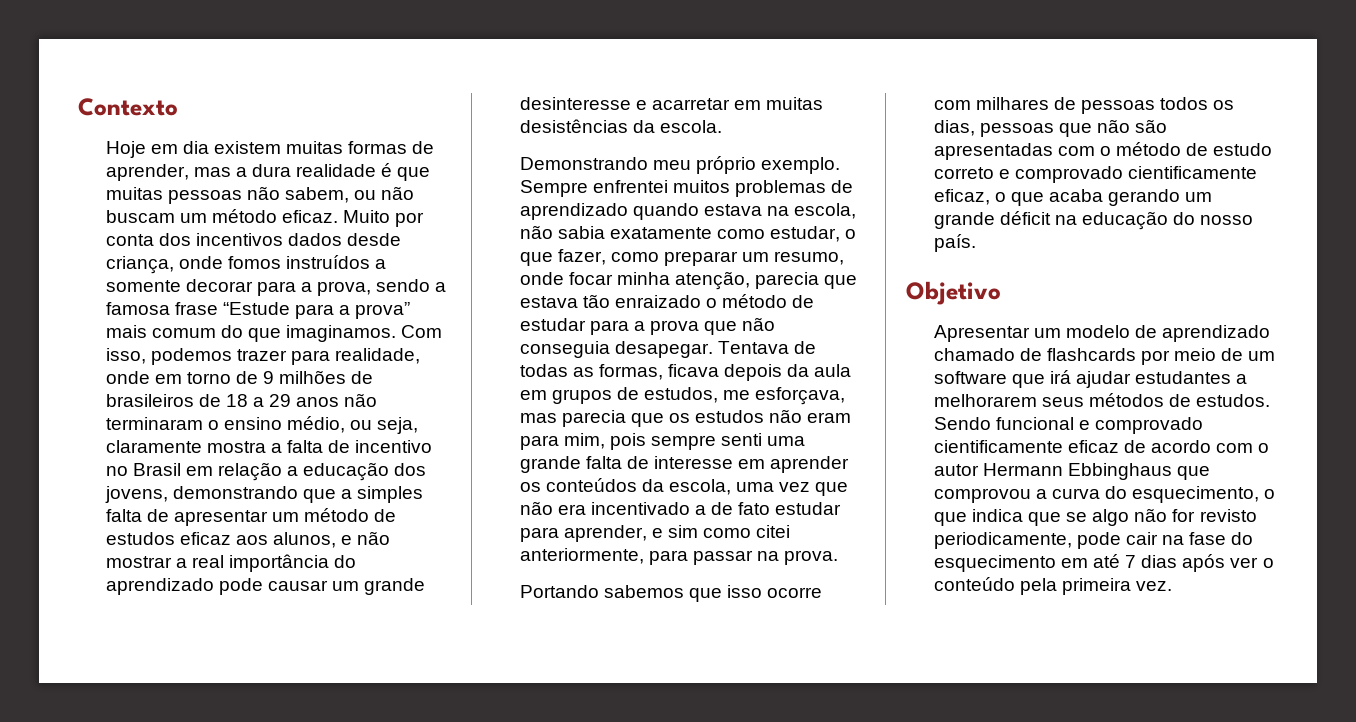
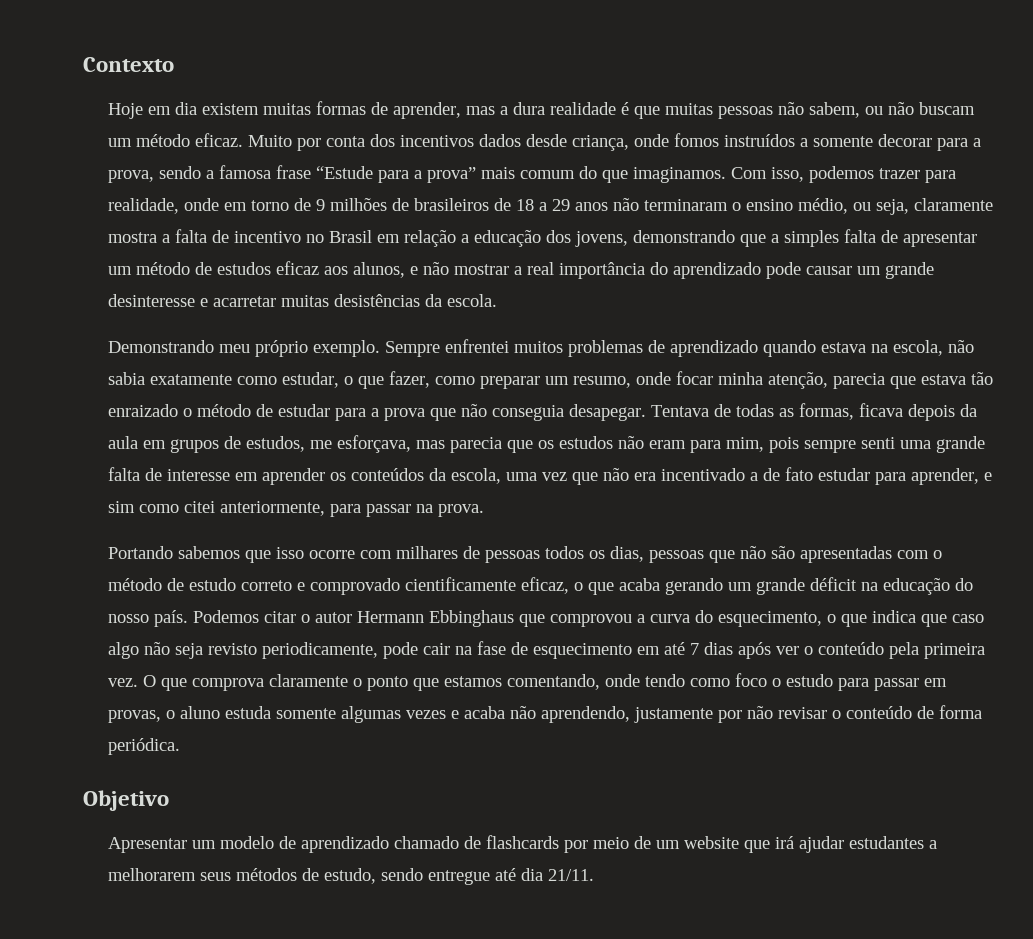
- Com isso, podemos trazer para realidade, onde em torno de 9 milhões de brasileiros de 18 a 29 anos não terminaram o ensino médio, ou seja, claramente mostra a falta de incentivo no Brasil em relação a educação dos jovens, demonstrando que a simples falta de apresentar um método de estudos eficaz aos alunos, e não mostrar a real importância do aprendizado pode causar um grande desinteresse e acarretar em muitas desistências da escola.
+ Com isso, podemos trazer para realidade, onde em torno de 9 milhões de brasileiros de 18 a 29 anos não terminaram o ensino médio, ou seja, claramente mostra a falta de incentivo no Brasil em relação a educação dos jovens, demonstrando que a simples falta de apresentar um método de estudos eficaz aos alunos, e não mostrar a real importância do aprendizado pode causar um grande desinteresse e acarretar muitas desistências da escola.
+ Podemos citar o autor Hermann Ebbinghaus que comprovou a curva do esquecimento, o que indica que caso algo não seja revisto periodicamente, pode cair na fase de esquecimento em até 7 dias após ver o conteúdo pela primeira vez. O que comprova claramente o ponto que estamos comentando, onde tendo como foco o estudo para passar em provas, o aluno estuda somente algumas vezes e acaba não aprendendo, justamente por não revisar o conteúdo de forma periódica.
- Apresentar um modelo de aprendizado chamado de flashcards por meio de um software que irá ajudar estudantes a melhorarem seus métodos de estudos. Sendo funcional e comprovado cientificamente eficaz de acordo com o autor Hermann Ebbinghaus que comprovou a curva do esquecimento, o que indica que se algo não for revisto periodicamente, pode cair na fase do esquecimento em até 7 dias após ver o conteúdo pela primeira vez.
+ Apresentar um modelo de aprendizado chamado de flashcards por meio de um website que irá ajudar estudantes a melhorarem seus métodos de estudo, sendo entregue até dia 21/11.

